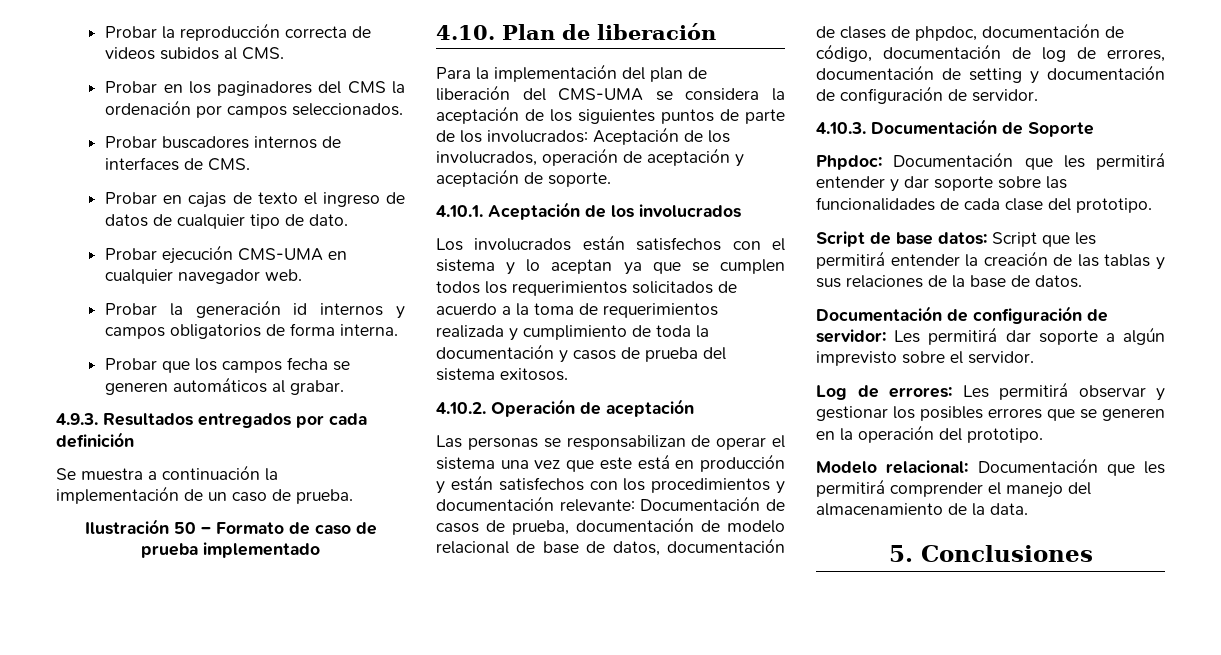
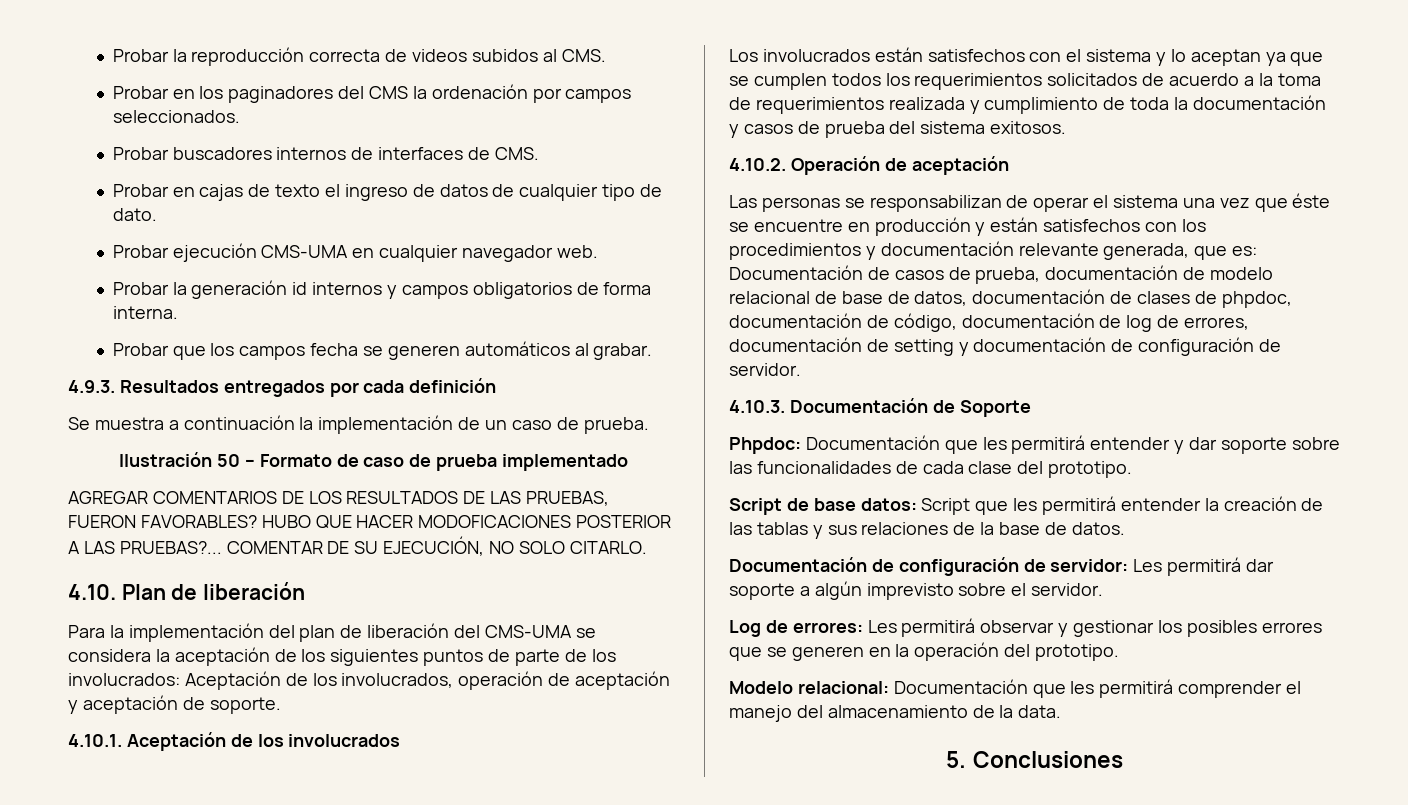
+ AGREGAR COMENTARIOS DE LOS RESULTADOS DE LAS PRUEBAS, FUERON FAVORABLES? HUBO QUE HACER MODOFICACIONES POSTERIOR A LAS PRUEBAS?... COMENTAR DE SU EJECUCIÓN, NO SOLO CITARLO.
- Las personas se responsabilizan de operar el sistema una vez que este está en producción y están satisfechos con los procedimientos y documentación relevante: Documentación de casos de prueba, documentación de modelo relacional de base de datos, documentación de clases de phpdoc, documentación de código, documentación de log de errores, documentación de setting y documentación de configuración de servidor.
+ Las personas se responsabilizan de operar el sistema una vez que éste se encuentre en producción y están satisfechos con los procedimientos y documentación relevante generada, que es: Documentación de casos de prueba, documentación de modelo relacional de base de datos, documentación de clases de phpdoc, documentación de código, documentación de log de errores, documentación de setting y documentación de configuración de servidor.

